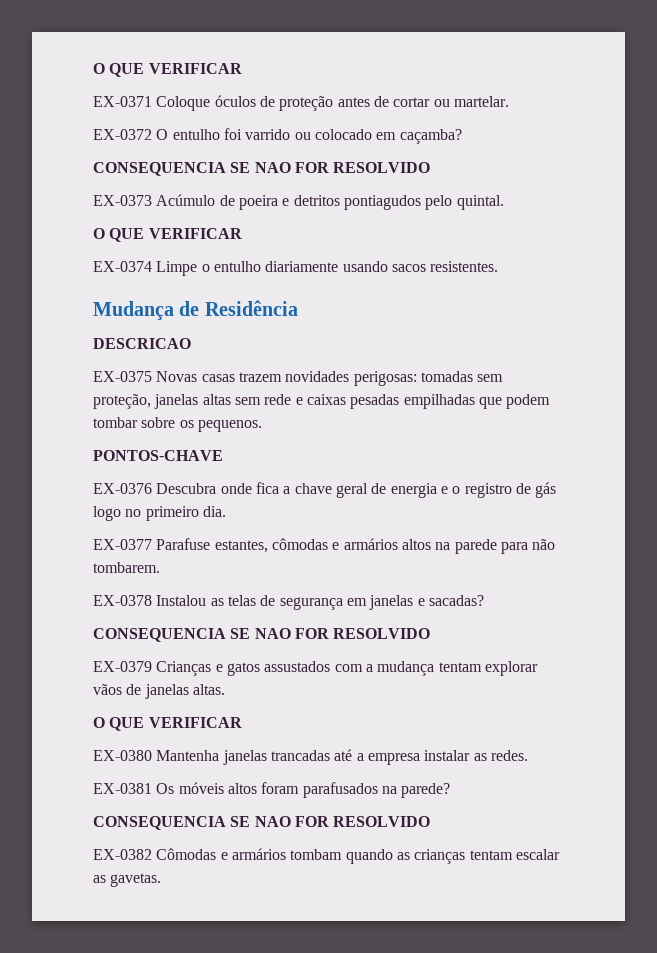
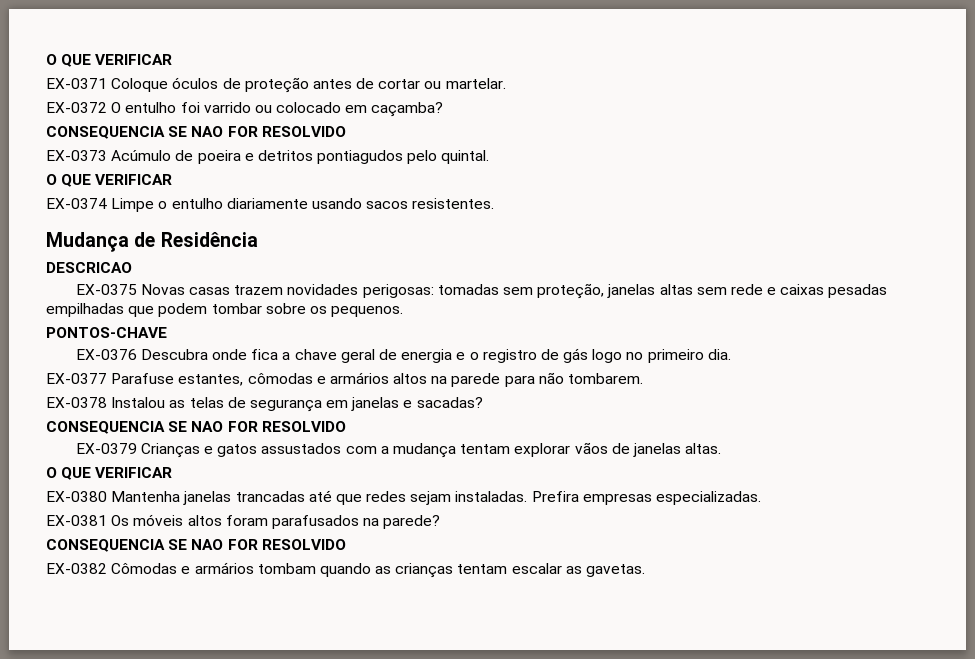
- EX-0380 Mantenha janelas trancadas até a empresa instalar as redes.
+ EX-0380 Mantenha janelas trancadas até que redes sejam instaladas. Prefira empresas especializadas.

